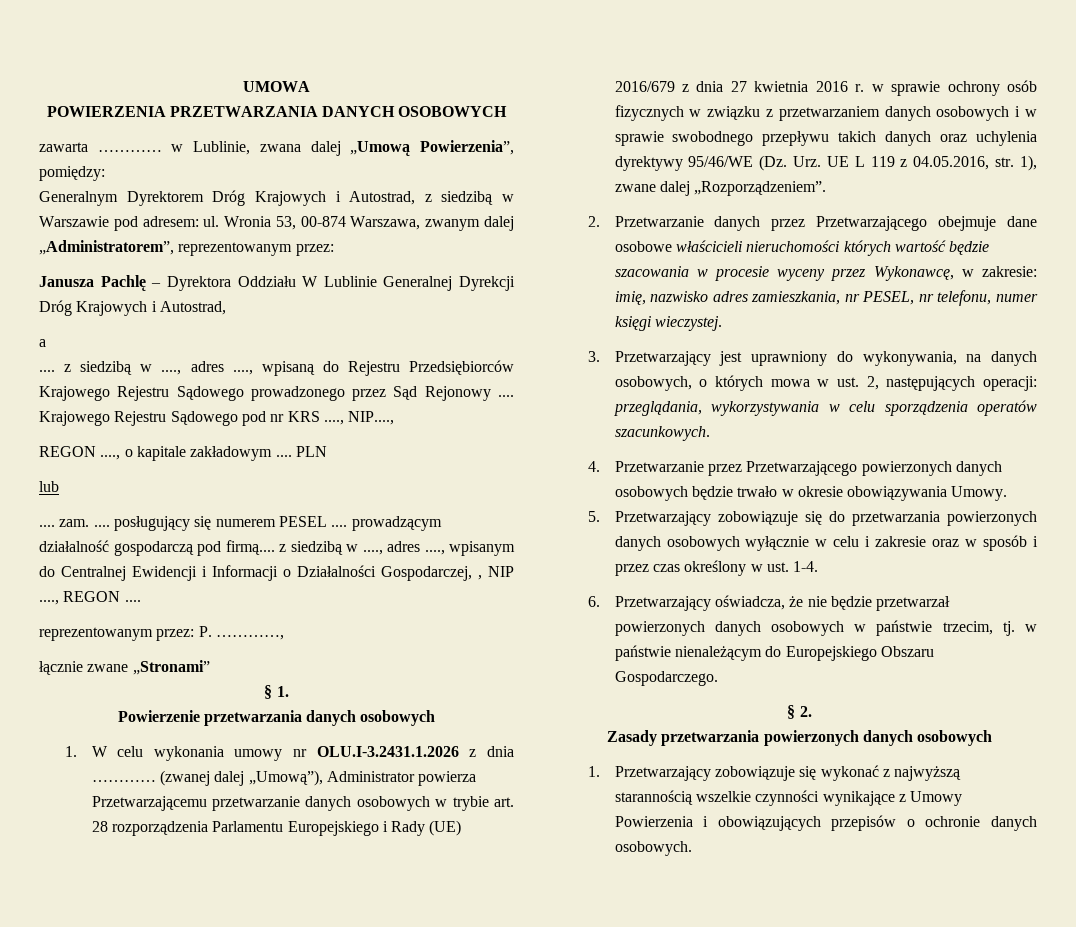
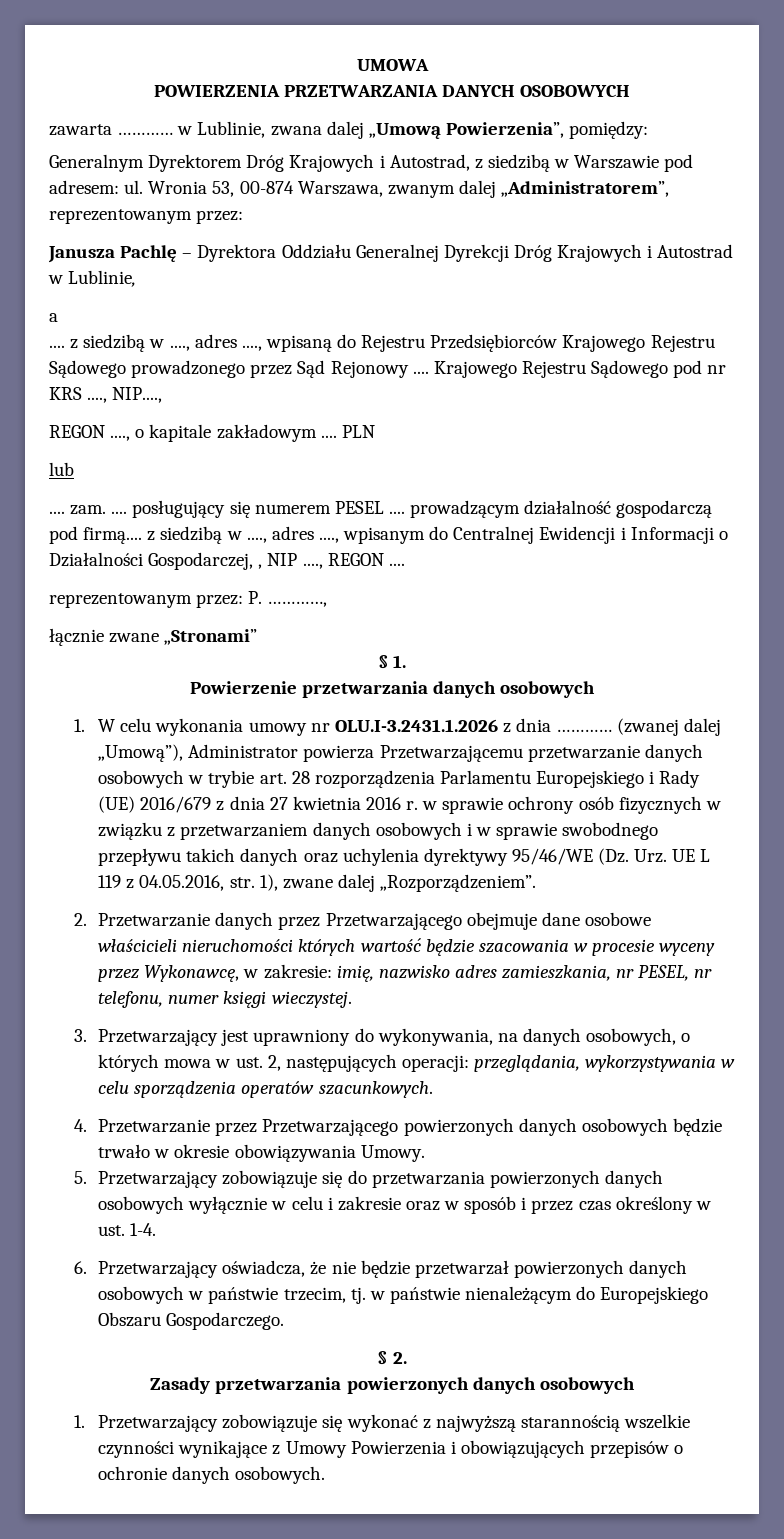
- Janusza Pachlę – Dyrektora Oddziału W Lublinie Generalnej Dyrekcji Dróg Krajowych i Autostrad,
+ Janusza Pachlę – Dyrektora Oddziału Generalnej Dyrekcji Dróg Krajowych i Autostrad w Lublinie,

